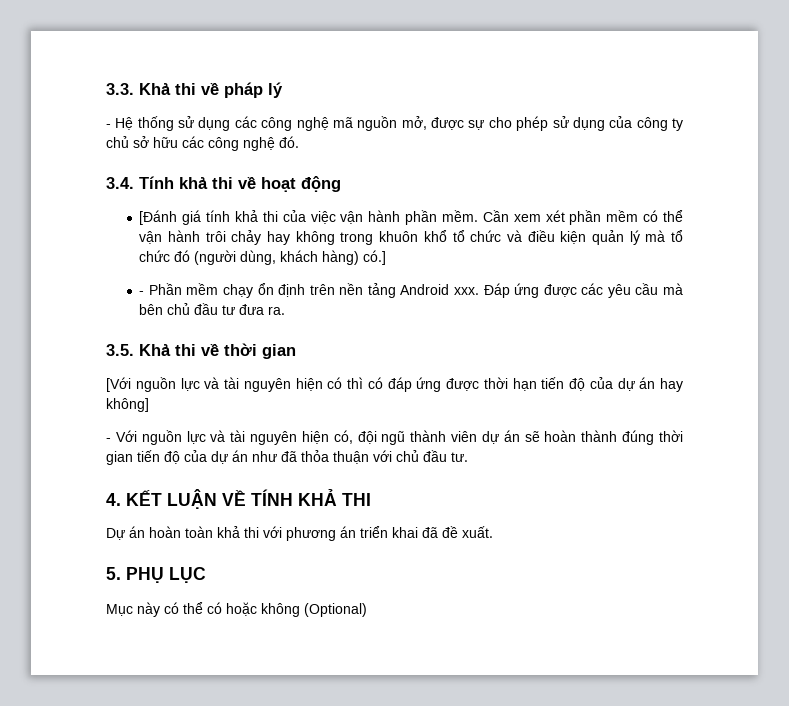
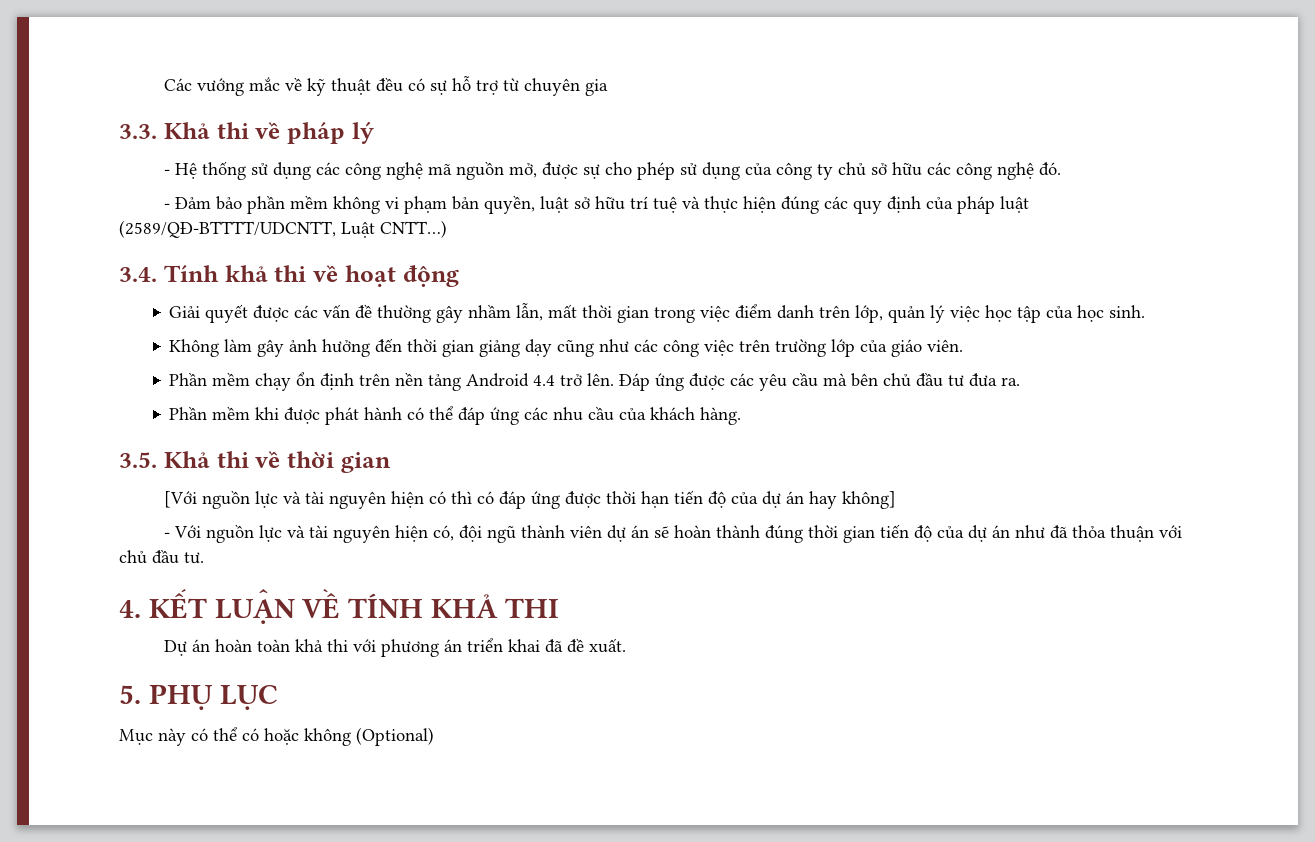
+ Các vướng mắc về kỹ thuật đều có sự hỗ trợ từ chuyên gia
+ - Đảm bảo phần mềm không vi phạm bản quyền, luật sở hữu trí tuệ và thực hiện đúng các quy định của pháp luật (2589/QĐ-BTTTT/UDCNTT, Luật CNTT…)
- [Đánh giá tính khả thi của việc vận hành phần mềm. Cần xem xét phần mềm có thể vận hành trôi chảy hay không trong khuôn khổ tổ chức và điều kiện quản lý mà tổ chức đó (người dùng, khách hàng) có.]
- - Phần mềm chạy ổn định trên nền tảng Android xxx.
+ Giải quyết được các vấn đề thường gây nhầm lẫn, mất thời gian trong việc điểm danh trên lớp, quản lý việc học tập của học sinh.
+ Không làm gây ảnh hưởng đến thời gian giảng dạy cũng như các công việc trên trường lớp của giáo viên.
+ Phần mềm chạy ổn định trên nền tảng Android 4.4 trở lên.
+ Phần mềm khi được phát hành có thể đáp ứng các nhu cầu của khách hàng.

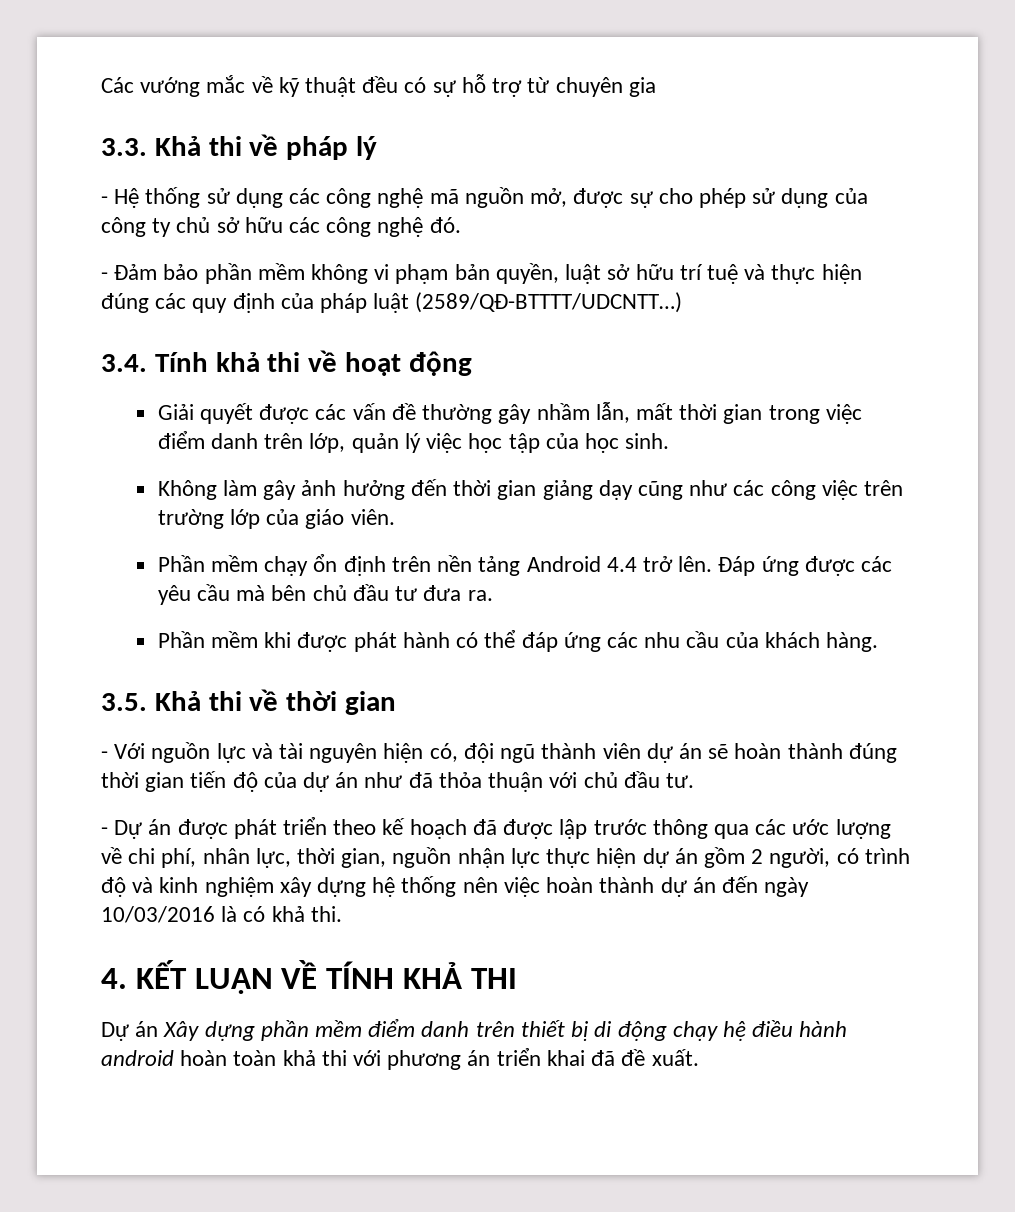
- - Đảm bảo phần mềm không vi phạm bản quyền, luật sở hữu trí tuệ và thực hiện đúng các quy định của pháp luật (2589/QĐ-BTTTT/UDCNTT, Luật CNTT…)
+ - Đảm bảo phần mềm không vi phạm bản quyền, luật sở hữu trí tuệ và thực hiện đúng các quy định của pháp luật (2589/QĐ-BTTTT/UDCNTT…)
- [Với nguồn lực và tài nguyên hiện có thì có đáp ứng được thời hạn tiến độ của dự án hay không]
+ - Dự án được phát triển theo kế hoạch đã được lập trước thông qua các ước lượng về chi phí, nhân lực, thời gian, nguồn nhận lực thực hiện dự án gồm 2 người, có trình độ và kinh nghiệm xây dựng hệ thống nên việc hoàn thành dự án đến ngày 10/03/2016 là có khả thi.
- Dự án hoàn toàn khả thi với phương án triển khai đã đề xuất.
+ Dự án Xây dựng phần mềm điểm danh trên thiết bị di động chạy hệ điều hành android hoàn toàn khả thi với phương án triển khai đã đề xuất.
- 5. PHỤ LỤC
- Mục này có thể có hoặc không (Optional)

